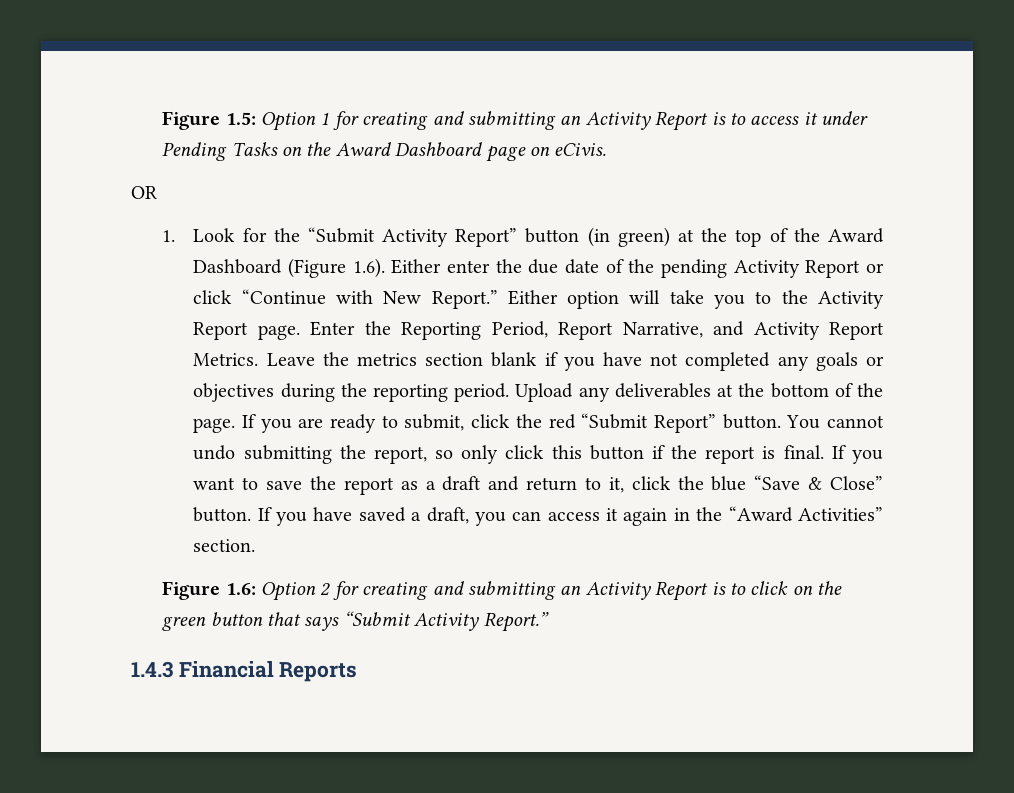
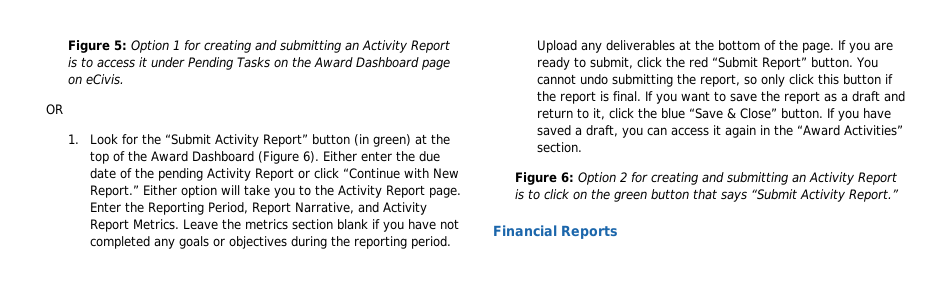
- Figure 1.5: Option 1 for creating and submitting an Activity Report is to access it under Pending Tasks on the Award Dashboard page on eCivis.
+ Figure 5: Option 1 for creating and submitting an Activity Report is to access it under Pending Tasks on the Award Dashboard page on eCivis.
- 1. Look for the “Submit Activity Report” button (in green) at the top of the Award Dashboard (Figure 1.6). Either enter the due date of the pending Activity Report or click “Continue with New Report.”
+ 1. Look for the “Submit Activity Report” button (in green) at the top of the Award Dashboard (Figure 6). Either enter the due date of the pending Activity Report or click “Continue with New Report.”
- Figure 1.6: Option 2 for creating and submitting an Activity Report is to click on the green button that says “Submit Activity Report.”
+ Figure 6: Option 2 for creating and submitting an Activity Report is to click on the green button that says “Submit Activity Report.”
- 1.4.3 Financial Reports
+ Financial Reports

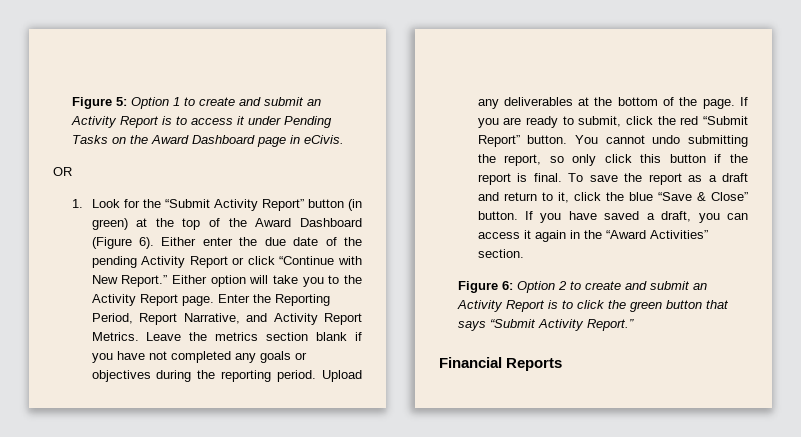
- Figure 5: Option 1 for creating and submitting an Activity Report is to access it under Pending Tasks on the Award Dashboard page on eCivis.
+ Figure 5: Option 1 to create and submit an Activity Report is to access it under Pending Tasks on the Award Dashboard page in eCivis.
- If you want to save the report as a draft and return to it, click the blue “Save & Close” button.
+ To save the report as a draft and return to it, click the blue “Save & Close” button.
- Figure 6: Option 2 for creating and submitting an Activity Report is to click on the green button that says “Submit Activity Report.”
+ Figure 6: Option 2 to create and submit an Activity Report is to click the green button that says “Submit Activity Report.”

